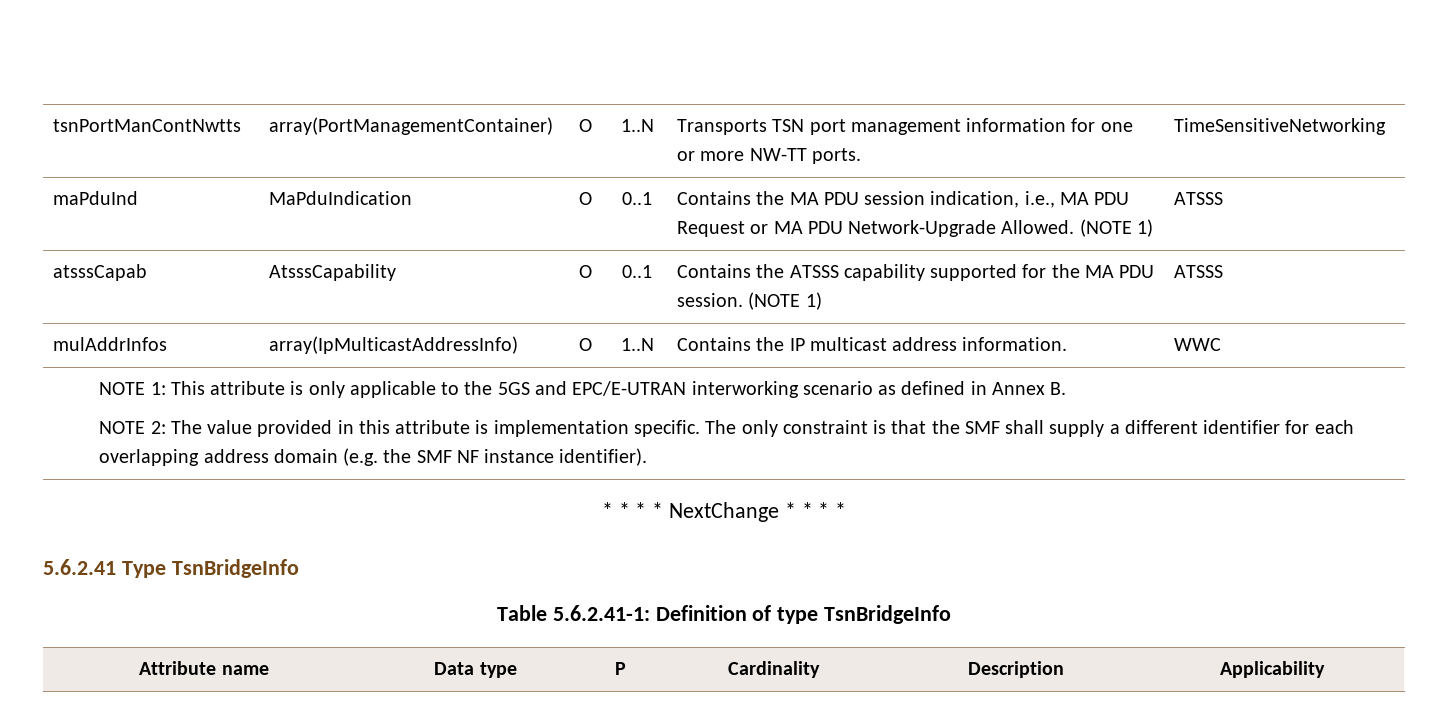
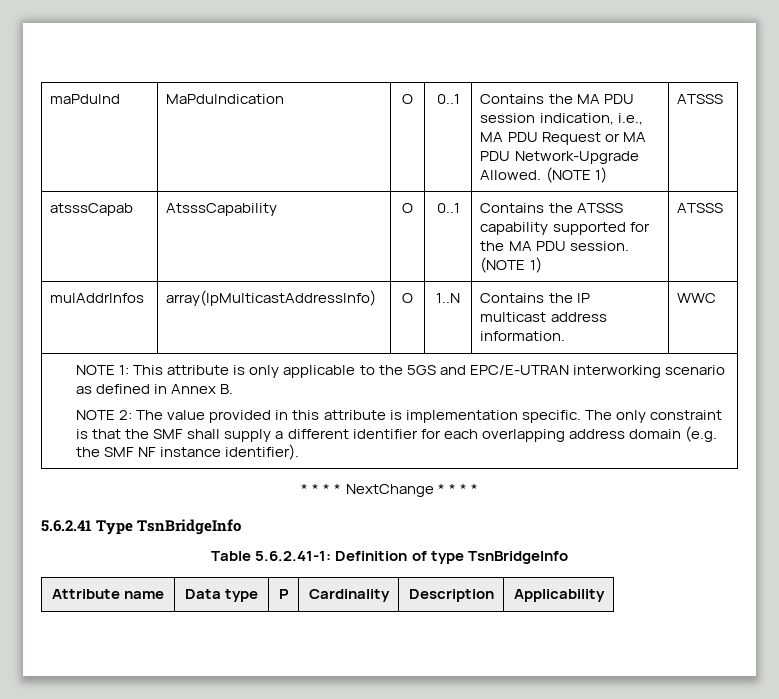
- tsnPortManContNwtts | array(PortManagementContainer) | O | 1..N | Transports TSN port management information for one or more NW-TT ports. | TimeSensitiveNetworking

